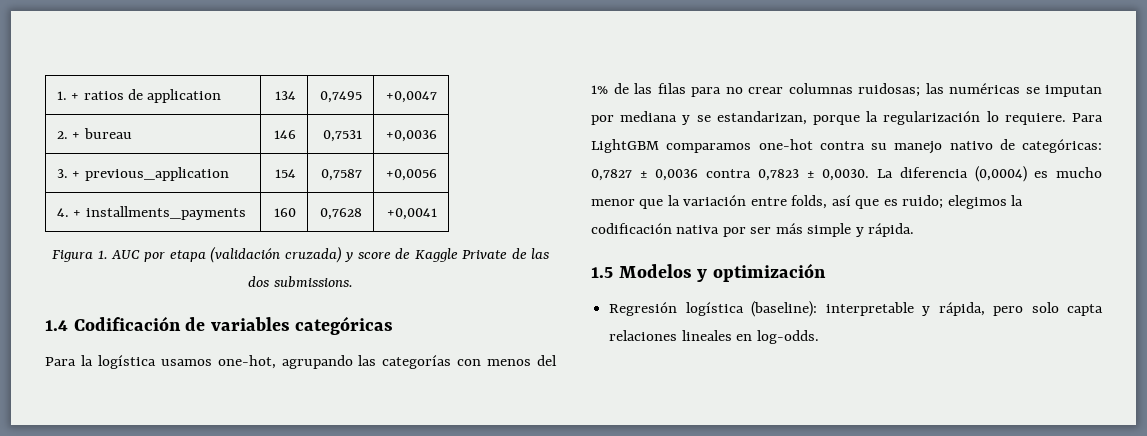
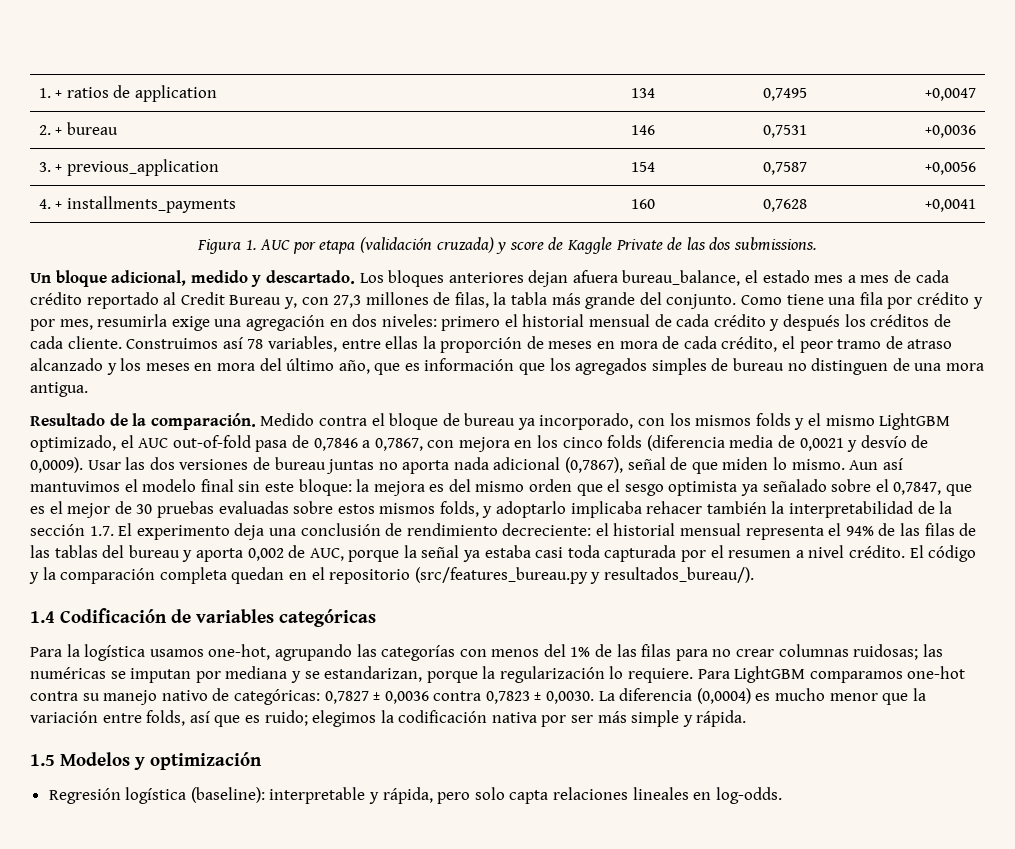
+ Un bloque adicional, medido y descartado. Los bloques anteriores dejan afuera bureau_balance, el estado mes a mes de cada crédito reportado al Credit Bureau y, con 27,3 millones de filas, la tabla más grande del conjunto. Como tiene una fila por crédito y por mes, resumirla exige una agregación en dos niveles: primero el historial mensual de cada crédito y después los créditos de cada cliente. Construimos así 78 variables, entre ellas la proporción de meses en mora de cada crédito, el peor tramo de atraso alcanzado y los meses en mora del último año, que es información que los agregados simples de bureau no distinguen de una mora antigua.
+ Resultado de la comparación. Medido contra el bloque de bureau ya incorporado, con los mismos folds y el mismo LightGBM optimizado, el AUC out-of-fold pasa de 0,7846 a 0,7867, con mejora en los cinco folds (diferencia media de 0,0021 y desvío de 0,0009). Usar las dos versiones de bureau juntas no aporta nada adicional (0,7867), señal de que miden lo mismo. Aun así mantuvimos el modelo final sin este bloque: la mejora es del mismo orden que el sesgo optimista ya señalado sobre el 0,7847, que es el mejor de 30 pruebas evaluadas sobre estos mismos folds, y adoptarlo implicaba rehacer también la interpretabilidad de la sección 1.7. El experimento deja una conclusión de rendimiento decreciente: el historial mensual representa el 94% de las filas de las tablas del bureau y aporta 0,002 de AUC, porque la señal ya estaba casi toda capturada por el resumen a nivel crédito. El código y la comparación completa quedan en el repositorio (src/features_bureau.py y resultados_bureau/).

